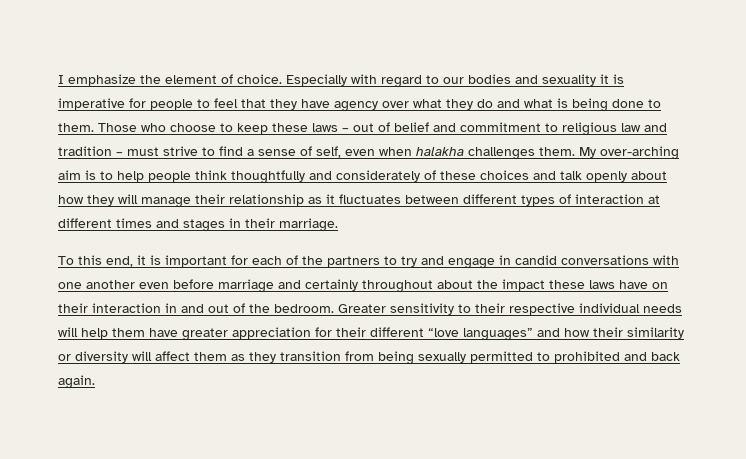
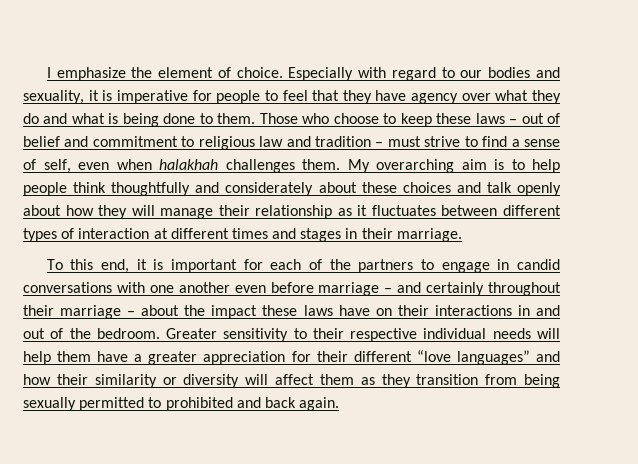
- Especially with regard to our bodies and sexuality it is imperative for people to feel that they have agency over what they do and what is being done to them.
+ Especially with regard to our bodies and sexuality, it is imperative for people to feel that they have agency over what they do and what is being done to them.
- Those who choose to keep these laws – out of belief and commitment to religious law and tradition – must strive to find a sense of self, even when halakha challenges them.
+ Those who choose to keep these laws – out of belief and commitment to religious law and tradition – must strive to find a sense of self, even when halakhah challenges them.
- My over-arching aim is to help people think thoughtfully and considerately of these choices and talk openly about how they will manage their relationship as it fluctuates between different types of interaction at different times and stages in their marriage.
+ My overarching aim is to help people think thoughtfully and considerately about these choices and talk openly about how they will manage their relationship as it fluctuates between different types of interaction at different times and stages in their marriage.
- To this end, it is important for each of the partners to try and engage in candid conversations with one another even before marriage and certainly throughout about the impact these laws have on their interaction in and out of the bedroom.
+ To this end, it is important for each of the partners to engage in candid conversations with one another even before marriage – and certainly throughout their marriage – about the impact these laws have on their interactions in and out of the bedroom.
- Greater sensitivity to their respective individual needs will help them have greater appreciation for their different “love languages” and how their similarity or diversity will affect them as they transition from being sexually permitted to prohibited and back again.
+ Greater sensitivity to their respective individual needs will help them have a greater appreciation for their different “love languages” and how their similarity or diversity will affect them as they transition from being sexually permitted to prohibited and back again.

